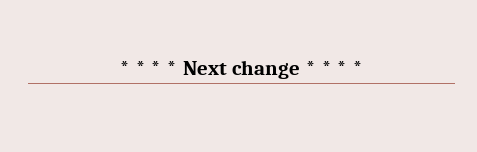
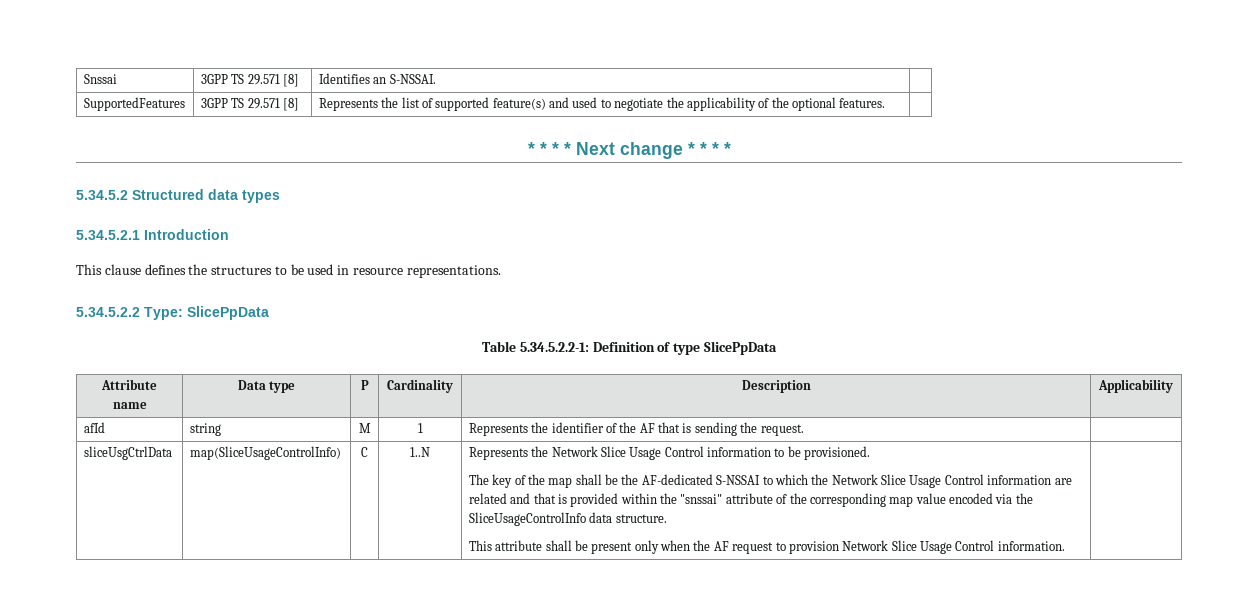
+ Snssai | 3GPP TS 29.571 [8] | Identifies an S-NSSAI. |
+ SupportedFeatures | 3GPP TS 29.571 [8] | Represents the list of supported feature(s) and used to negotiate the applicability of the optional features. |
+ 5.34.5.2 Structured data types
+ 5.34.5.2.1 Introduction
+ This clause defines the structures to be used in resource representations.
+ 5.34.5.2.2 Type: SlicePpData
+ Table 5.34.5.2.2-1: Definition of type SlicePpData
+ Attribute name | Data type | P | Cardinality | Description | Applicability
+ afId | string | M | 1 | Represents the identifier of the AF that is sending the request. |
+ sliceUsgCtrlData | map(SliceUsageControlInfo) | C | 1..N | Represents the Network Slice Usage Control information to be provisioned.
+ The key of the map shall be the AF-dedicated S-NSSAI to which the Network Slice Usage Control information are related and that is provided within the "snssai" attribute of the corresponding map value encoded via the SliceUsageControlInfo data structure.
+ This attribute shall be present only when the AF request to provision Network Slice Usage Control information.

